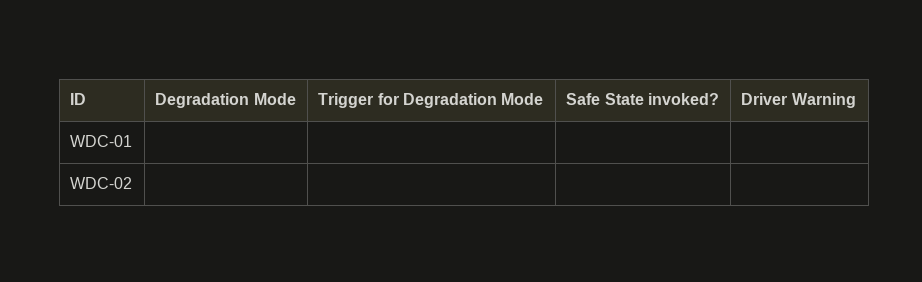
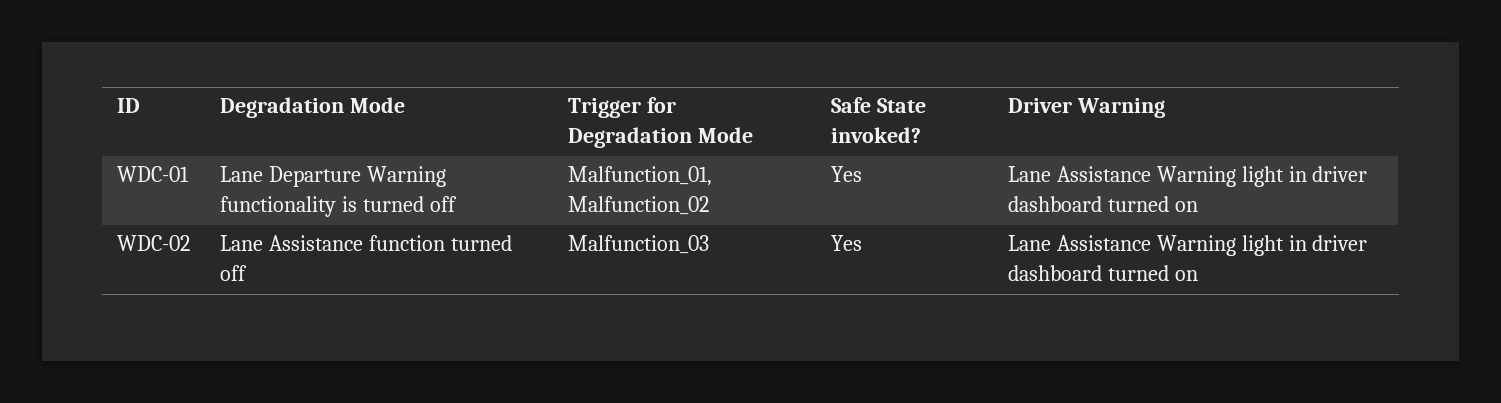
- WDC-01 | | | |
- WDC-02 | | | |
+ WDC-01 | Lane Departure Warning functionality is turned off | Malfunction_01, Malfunction_02 | Yes | Lane Assistance Warning light in driver dashboard turned on
+ WDC-02 | Lane Assistance function turned off | Malfunction_03 | Yes | Lane Assistance Warning light in driver dashboard turned on

